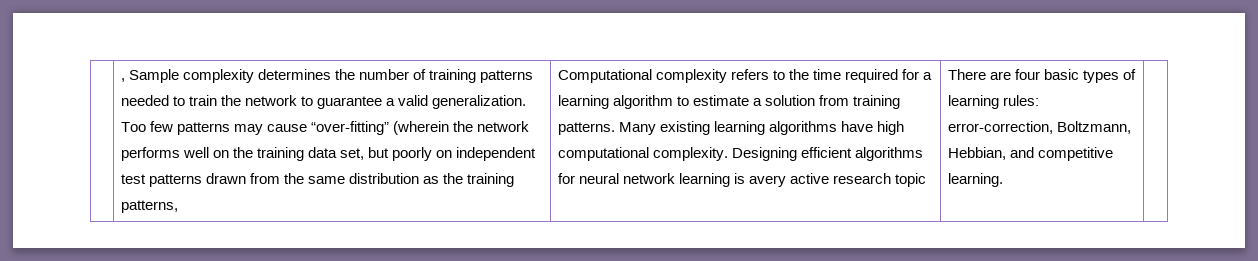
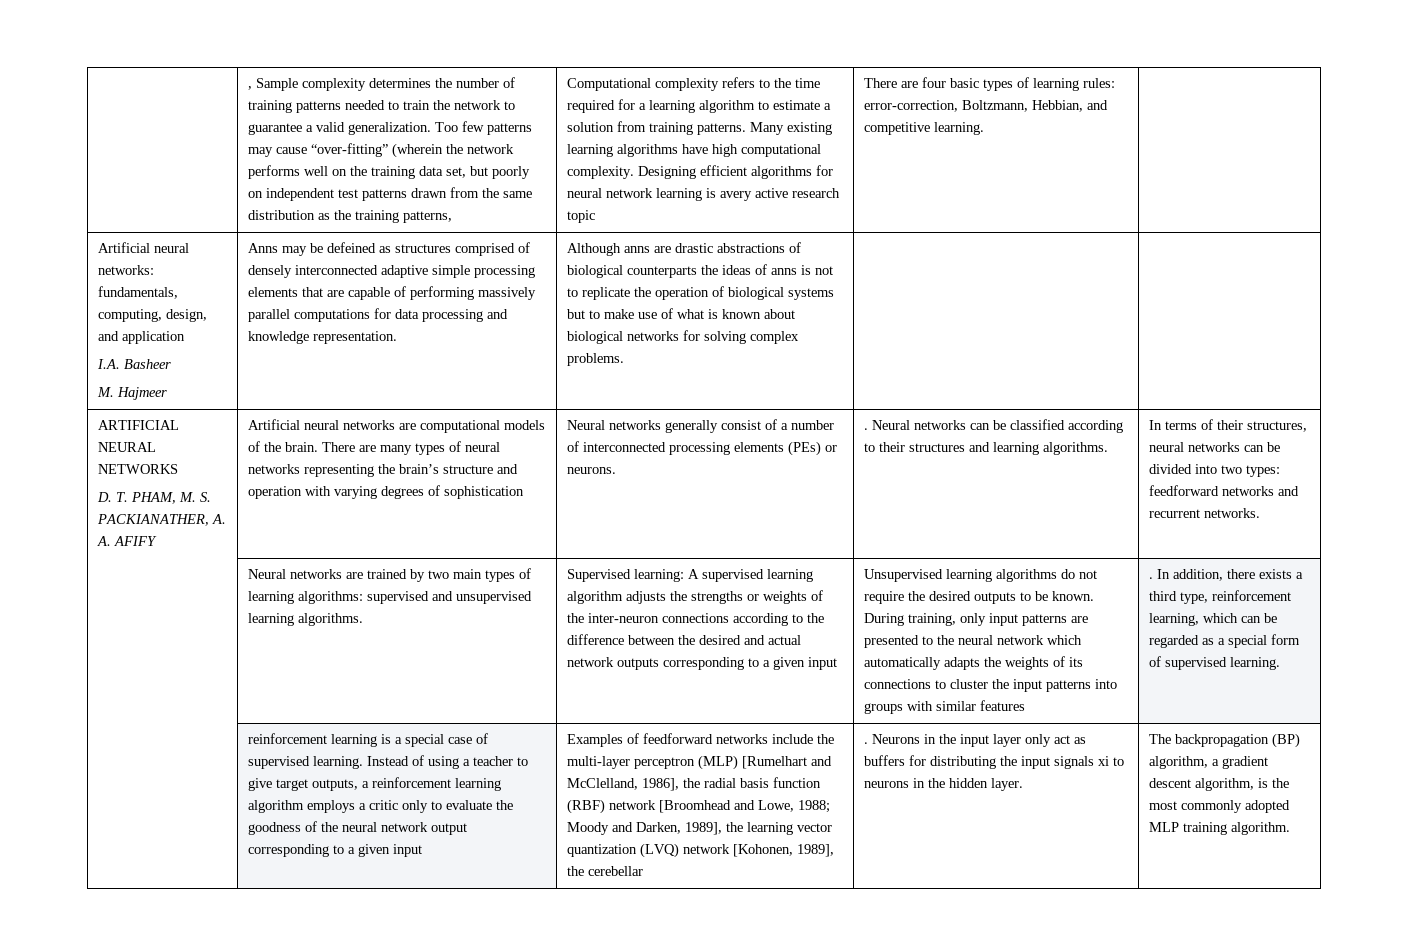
+ Artificial neural networks: fundamentals, computing, design, and application
+ I.A. Basheer
+ M. Hajmeer | Anns may be defeined as structures comprised of densely interconnected adaptive simple processing elements that are capable of performing massively parallel computations for data processing and knowledge representation. | Although anns are drastic abstractions of biological counterparts the ideas of anns is not to replicate the operation of biological systems but to make use of what is known about biological networks for solving complex problems. | |
+ ARTIFICIAL NEURAL NETWORKS
+ D. T. PHAM, M. S. PACKIANATHER, A. A. AFIFY | Artificial neural networks are computational models of the brain. There are many types of neural networks representing the brain’s structure and operation with varying degrees of sophistication | Neural networks generally consist of a number of interconnected processing elements (PEs) or neurons. | . Neural networks can be classified according to their structures and learning algorithms. | In terms of their structures, neural networks can be divided into two types: feedforward networks and recurrent networks.
+ | Neural networks are trained by two main types of learning algorithms: supervised and unsupervised learning algorithms. | Supervised learning: A supervised learning algorithm adjusts the strengths or weights of the inter-neuron connections according to the difference between the desired and actual network outputs corresponding to a given input | Unsupervised learning algorithms do not require the desired outputs to be known. During training, only input patterns are presented to the neural network which automatically adapts the weights of its connections to cluster the input patterns into groups with similar features | . In addition, there exists a third type, reinforcement learning, which can be regarded as a special form of supervised learning.
+ | reinforcement learning is a special case of supervised learning. Instead of using a teacher to give target outputs, a reinforcement learning algorithm employs a critic only to evaluate the goodness of the neural network output corresponding to a given input | Examples of feedforward networks include the multi-layer perceptron (MLP) [Rumelhart and McClelland, 1986], the radial basis function (RBF) network [Broomhead and Lowe, 1988; Moody and Darken, 1989], the learning vector quantization (LVQ) network [Kohonen, 1989], the cerebellar | . Neurons in the input layer only act as buffers for distributing the input signals xi to neurons in the hidden layer. | The backpropagation (BP) algorithm, a gradient descent algorithm, is the most commonly adopted MLP training algorithm.

